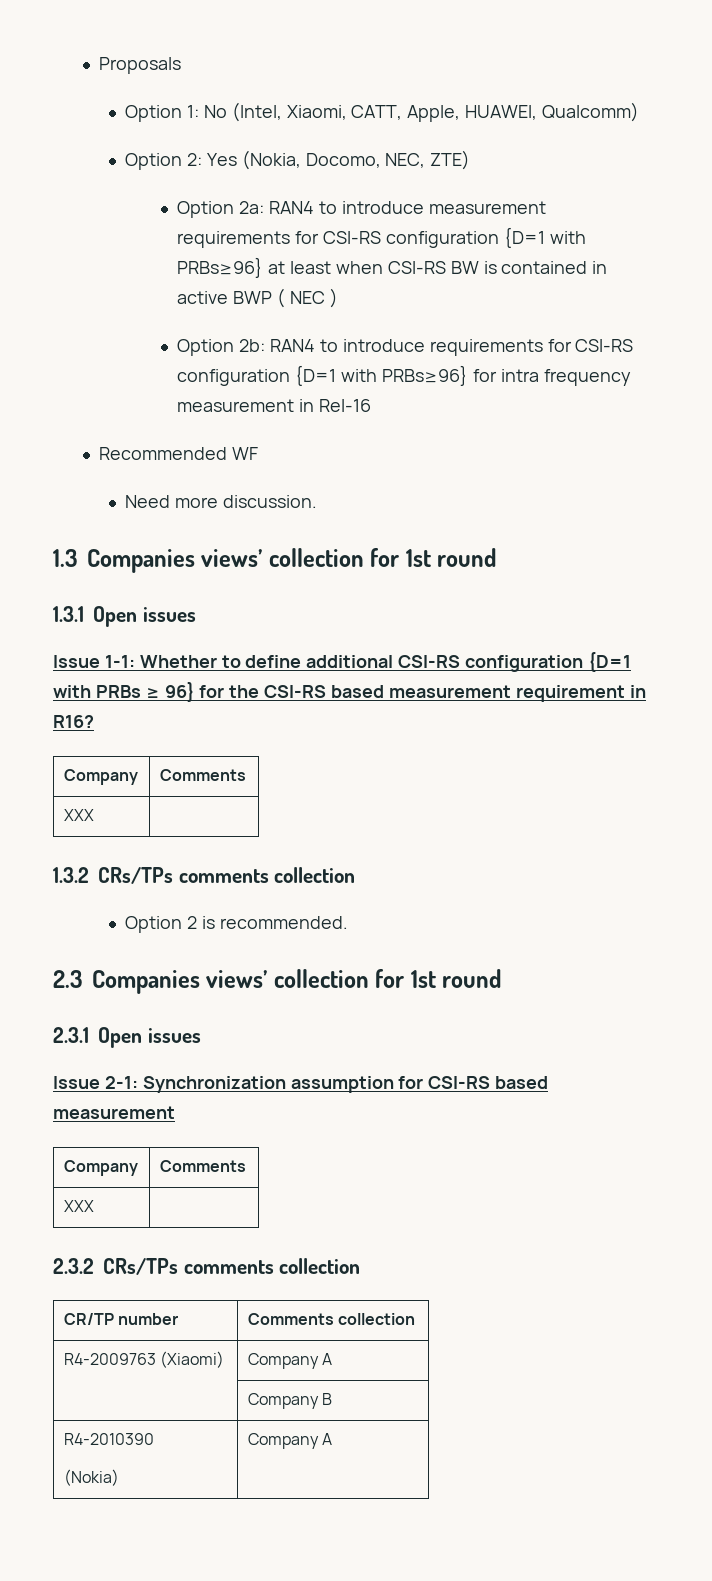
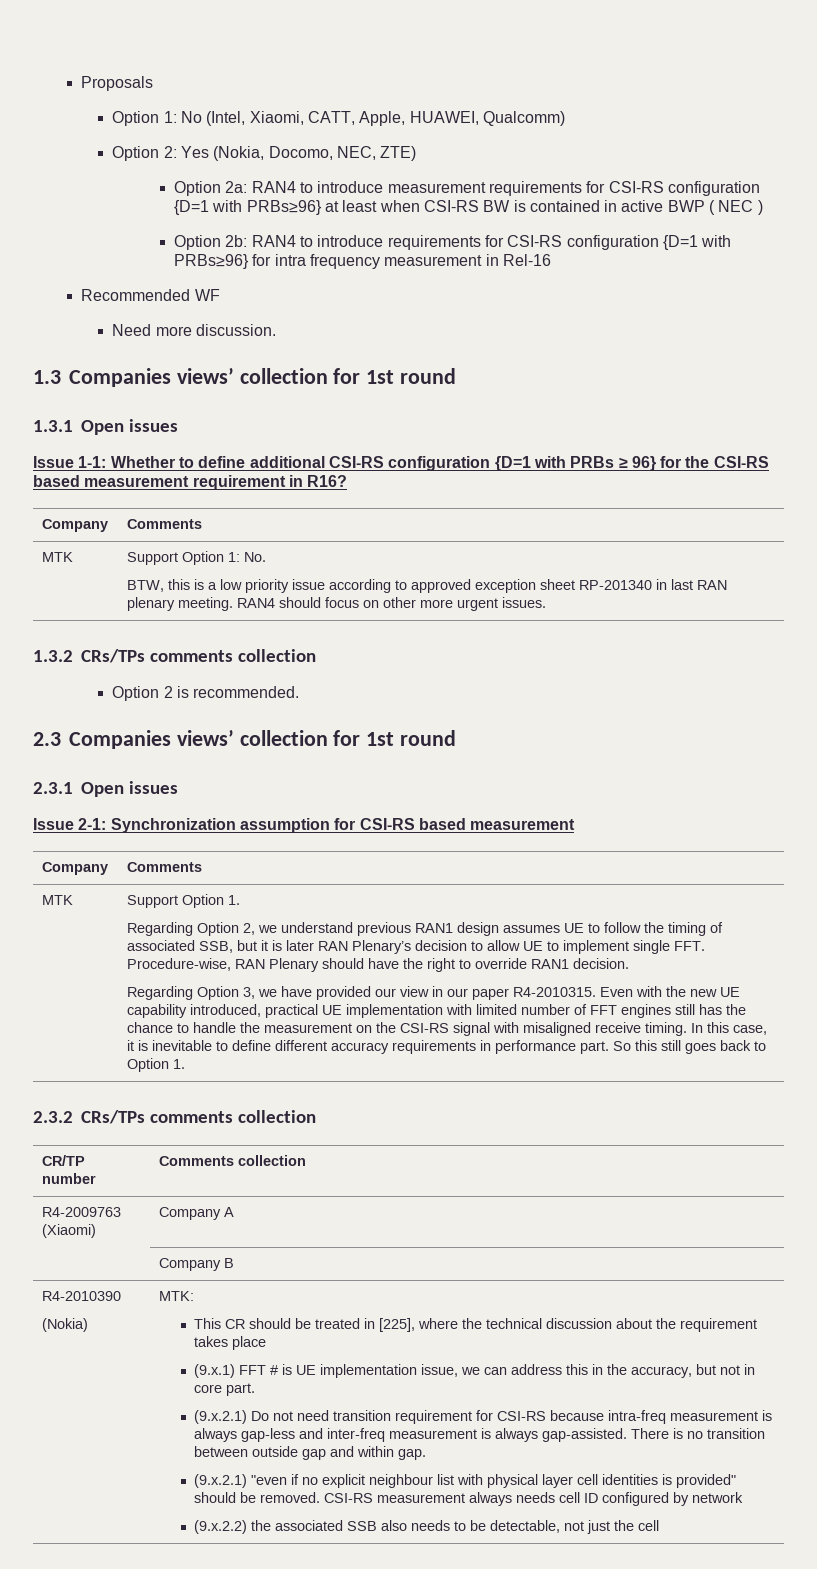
  Issue 1-1: Whether to define additional CSI-RS configuration {D=1 with PRBs ≥ 96} for the CSI-RS based measurement requirement in R16?
  Company | Comments
- XXX |
+ MTK | Support Option 1: No.
+ BTW, this is a low priority issue according to approved exception sheet RP-201340 in last RAN plenary meeting. RAN4 should focus on other more urgent issues.
  Issue 2-1: Synchronization assumption for CSI-RS based measurement
  Company | Comments
- XXX
+ MTK | Support Option 1.
+ Regarding Option 2, we understand previous RAN1 design assumes UE to follow the timing of associated SSB, but it is later RAN Plenary’s decision to allow UE to implement single FFT. Procedure-wise, RAN Plenary should have the right to override RAN1 decision.
+ Regarding Option 3, we have provided our view in our paper R4-2010315. Even with the new UE capability introduced, practical UE implementation with limited number of FFT engines still has the chance to handle the measurement on the CSI-RS signal with misaligned receive timing. In this case, it is inevitable to define different accuracy requirements in performance part. So this still goes back to Option 1.
- (Nokia) | Company A
+ (Nokia) | MTK:
+ This CR should be treated in [225], where the technical discussion about the requirement takes place
+ (9.x.1) FFT # is UE implementation issue, we can address this in the accuracy, but not in core part.
+ (9.x.2.1) Do not need transition requirement for CSI-RS because intra-freq measurement is always gap-less and inter-freq measurement is always gap-assisted. There is no transition between outside gap and within gap.
+ (9.x.2.1) "even if no explicit neighbour list with physical layer cell identities is provided" should be removed. CSI-RS measurement always needs cell ID configured by network
+ (9.x.2.2) the associated SSB also needs to be detectable, not just the cell

